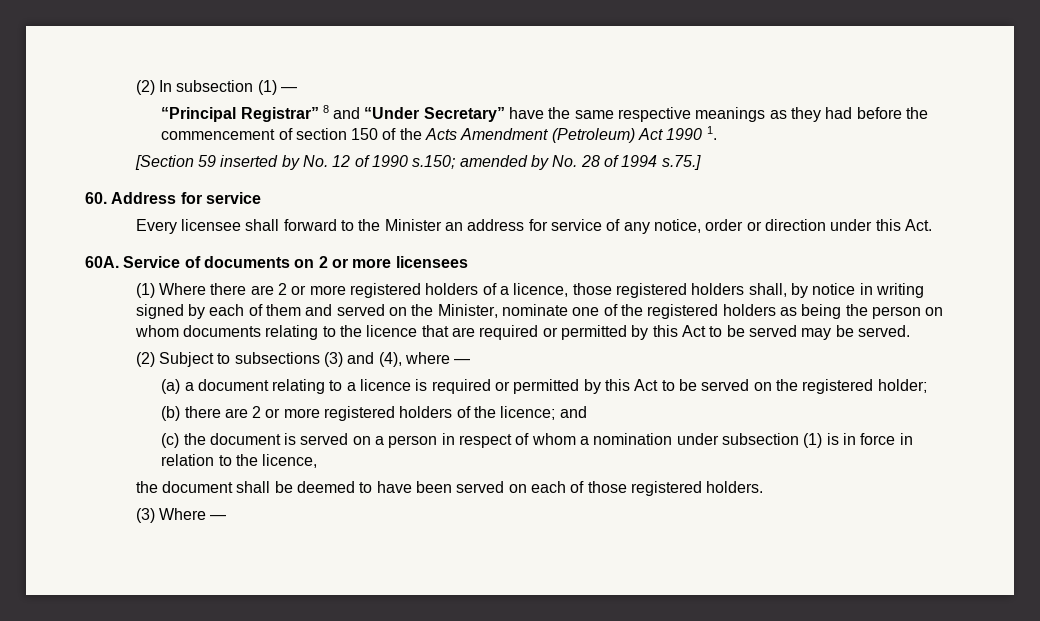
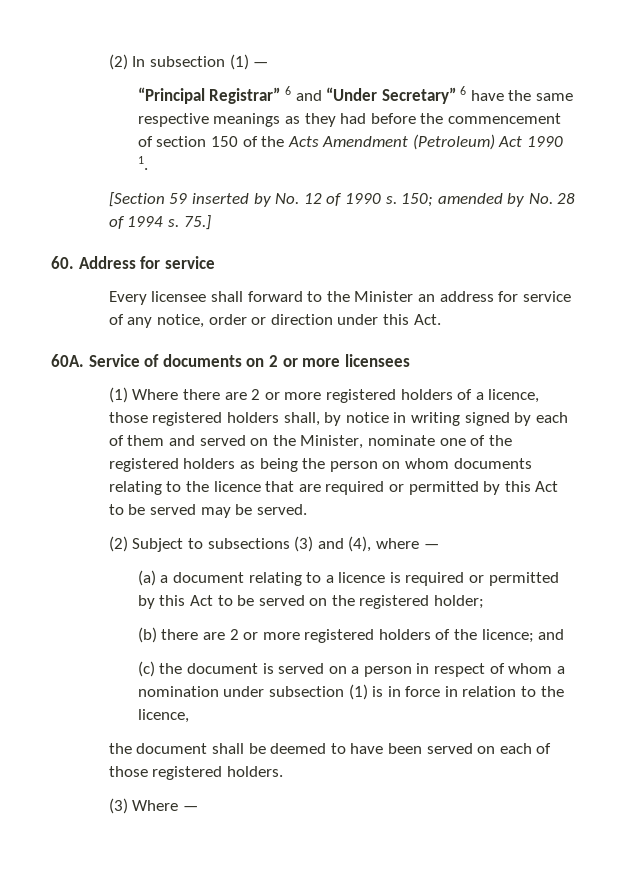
- “Principal Registrar” 8 and “Under Secretary” have the same respective meanings as they had before the commencement of section 150 of the Acts Amendment (Petroleum) Act 1990 1.
+ “Principal Registrar” 6 and “Under Secretary” 6 have the same respective meanings as they had before the commencement of section 150 of the Acts Amendment (Petroleum) Act 1990 1.
- [Section 59 inserted by No. 12 of 1990 s.150; amended by No. 28 of 1994 s.75.]
+ [Section 59 inserted by No. 12 of 1990 s. 150; amended by No. 28 of 1994 s. 75.]

